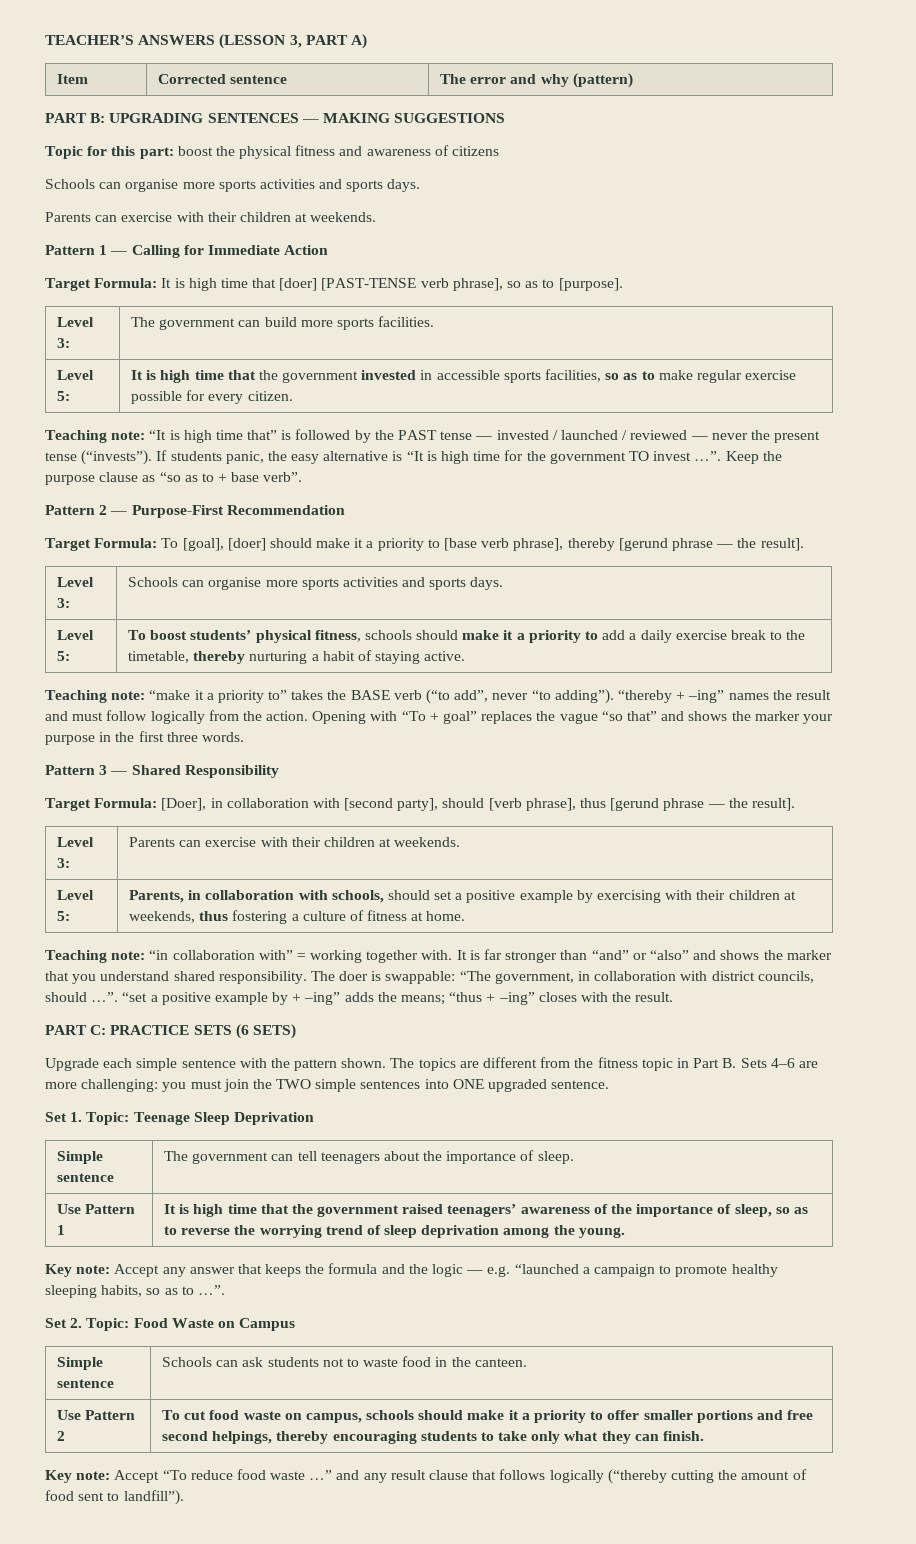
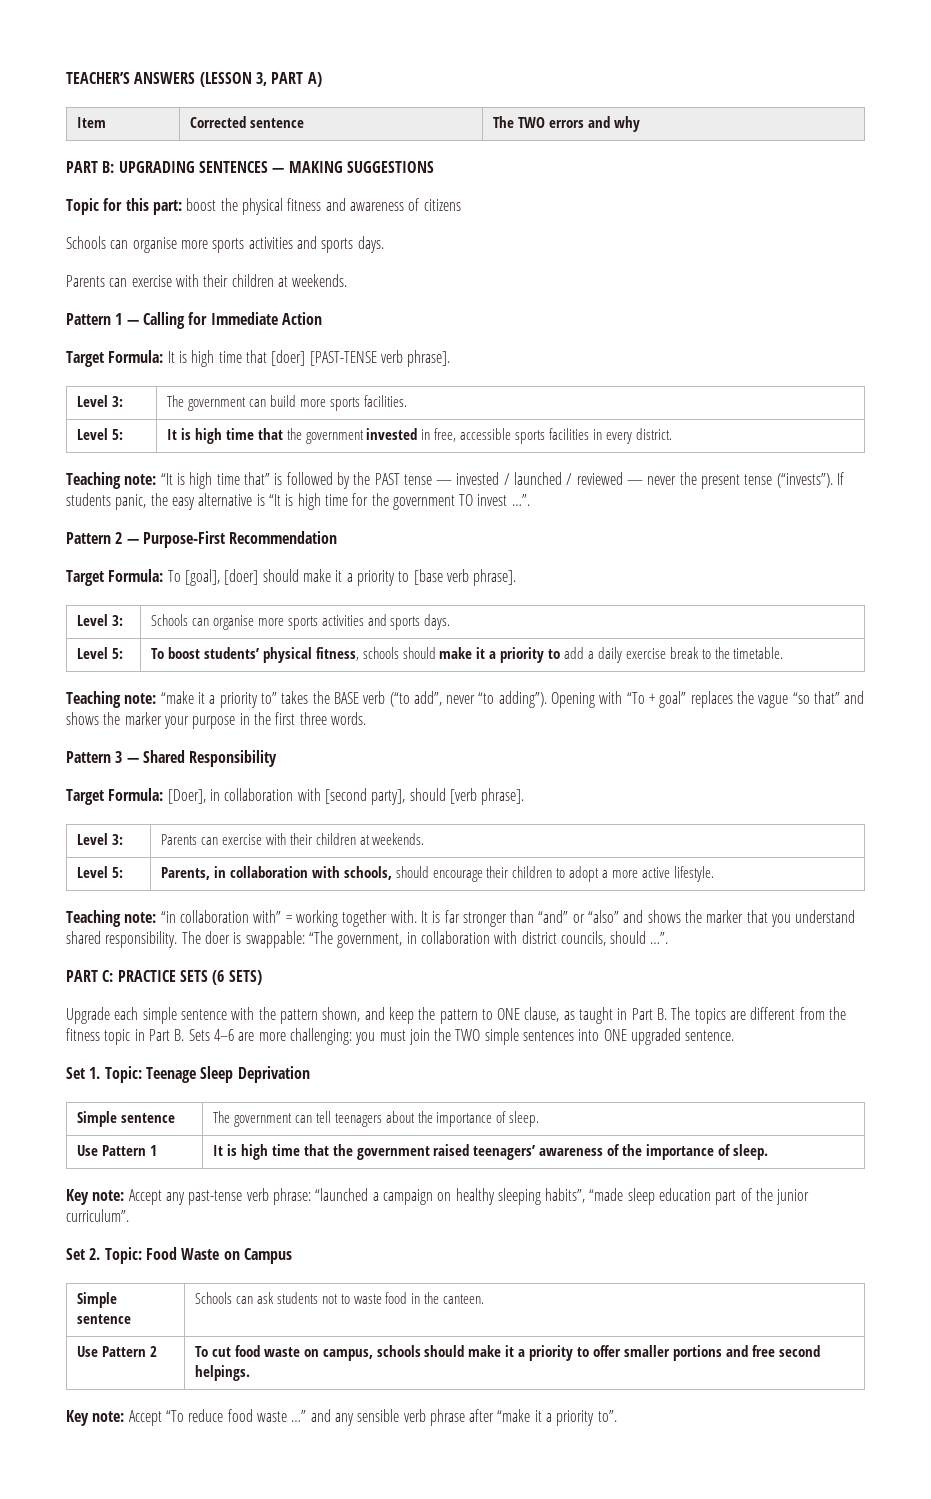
- Item | Corrected sentence | The error and why (pattern)
+ Item | Corrected sentence | The TWO errors and why
- Target Formula: It is high time that [doer] [PAST-TENSE verb phrase], so as to [purpose].
+ Target Formula: It is high time that [doer] [PAST-TENSE verb phrase].
- Level 5: | It is high time that the government invested in accessible sports facilities, so as to make regular exercise possible for every citizen.
+ Level 5: | It is high time that the government invested in free, accessible sports facilities in every district.
- Keep the purpose clause as “so as to + base verb”.
- Target Formula: To [goal], [doer] should make it a priority to [base verb phrase], thereby [gerund phrase — the result].
+ Target Formula: To [goal], [doer] should make it a priority to [base verb phrase].
- Level 5: | To boost students’ physical fitness, schools should make it a priority to add a daily exercise break to the timetable, thereby nurturing a habit of staying active.
+ Level 5: | To boost students’ physical fitness, schools should make it a priority to add a daily exercise break to the timetable.
- “thereby + –ing” names the result and must follow logically from the action.
- Target Formula: [Doer], in collaboration with [second party], should [verb phrase], thus [gerund phrase — the result].
+ Target Formula: [Doer], in collaboration with [second party], should [verb phrase].
- Level 5: | Parents, in collaboration with schools, should set a positive example by exercising with their children at weekends, thus fostering a culture of fitness at home.
+ Level 5: | Parents, in collaboration with schools, should encourage their children to adopt a more active lifestyle.
- “set a positive example by + –ing” adds the means; “thus + –ing” closes with the result.
- Upgrade each simple sentence with the pattern shown. The topics are different from the fitness topic in Part B. Sets 4–6 are more challenging: you must join the TWO simple sentences into ONE upgraded sentence.
+ Upgrade each simple sentence with the pattern shown, and keep the pattern to ONE clause, as taught in Part B. The topics are different from the fitness topic in Part B. Sets 4–6 are more challenging: you must join the TWO simple sentences into ONE upgraded sentence.
- Use Pattern 1 | It is high time that the government raised teenagers’ awareness of the importance of sleep, so as to reverse the worrying trend of sleep deprivation among the young.
- Key note: Accept any answer that keeps the formula and the logic — e.g. “launched a campaign to promote healthy sleeping habits, so as to …”.
+ Use Pattern 1 | It is high time that the government raised teenagers’ awareness of the importance of sleep.
+ Key note: Accept any past-tense verb phrase: “launched a campaign on healthy sleeping habits”, “made sleep education part of the junior curriculum”.
- Use Pattern 2 | To cut food waste on campus, schools should make it a priority to offer smaller portions and free second helpings, thereby encouraging students to take only what they can finish.
+ Use Pattern 2 | To cut food waste on campus, schools should make it a priority to offer smaller portions and free second helpings.
- Key note: Accept “To reduce food waste …” and any result clause that follows logically (“thereby cutting the amount of food sent to landfill”).
+ Key note: Accept “To reduce food waste …” and any sensible verb phrase after “make it a priority to”.

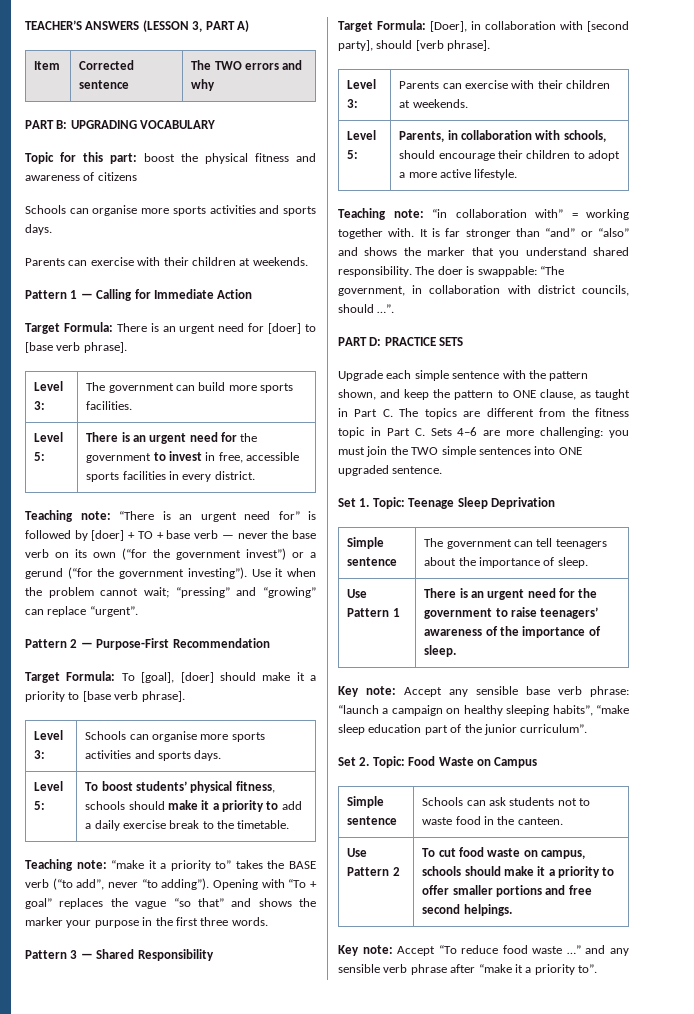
- PART B: UPGRADING SENTENCES — MAKING SUGGESTIONS
+ PART B: UPGRADING VOCABULARY
- Target Formula: It is high time that [doer] [PAST-TENSE verb phrase].
+ Target Formula: There is an urgent need for [doer] to [base verb phrase].
- Level 5: | It is high time that the government invested in free, accessible sports facilities in every district.
+ Level 5: | There is an urgent need for the government to invest in free, accessible sports facilities in every district.
- Teaching note: “It is high time that” is followed by the PAST tense — invested / launched / reviewed — never the present tense (“invests”). If students panic, the easy alternative is “It is high time for the government TO invest …”.
+ Teaching note: “There is an urgent need for” is followed by [doer] + TO + base verb — never the base verb on its own (“for the government invest”) or a gerund (“for the government investing”). Use it when the problem cannot wait; “pressing” and “growing” can replace “urgent”.
- PART C: PRACTICE SETS (6 SETS)
+ PART D: PRACTICE SETS
- Upgrade each simple sentence with the pattern shown, and keep the pattern to ONE clause, as taught in Part B. The topics are different from the fitness topic in Part B. Sets 4–6 are more challenging: you must join the TWO simple sentences into ONE upgraded sentence.
+ Upgrade each simple sentence with the pattern shown, and keep the pattern to ONE clause, as taught in Part C. The topics are different from the fitness topic in Part C. Sets 4–6 are more challenging: you must join the TWO simple sentences into ONE upgraded sentence.
- Use Pattern 1 | It is high time that the government raised teenagers’ awareness of the importance of sleep.
+ Use Pattern 1 | There is an urgent need for the government to raise teenagers’ awareness of the importance of sleep.
- Key note: Accept any past-tense verb phrase: “launched a campaign on healthy sleeping habits”, “made sleep education part of the junior curriculum”.
+ Key note: Accept any sensible base verb phrase: “launch a campaign on healthy sleeping habits”, “make sleep education part of the junior curriculum”.

